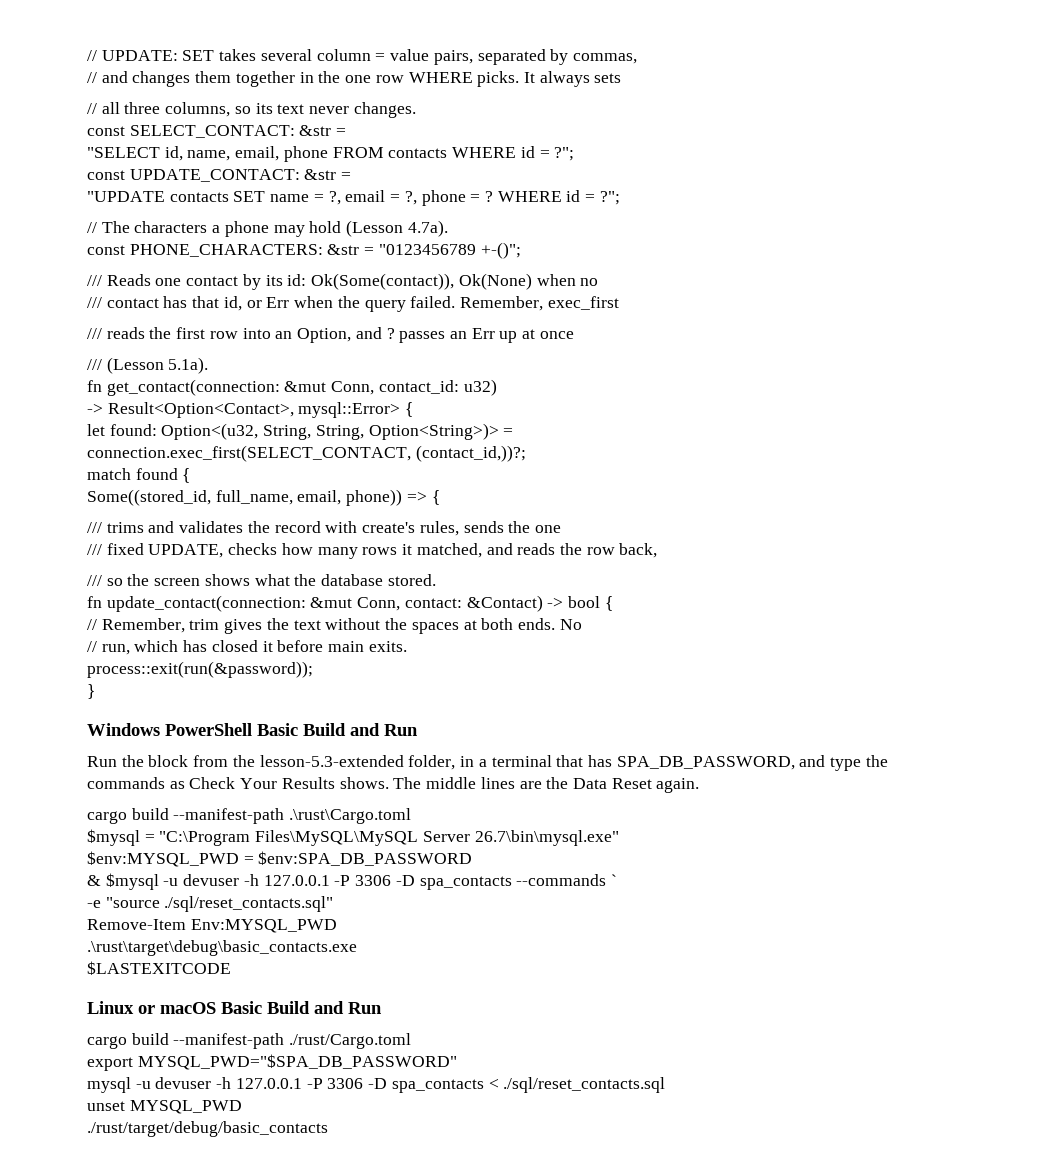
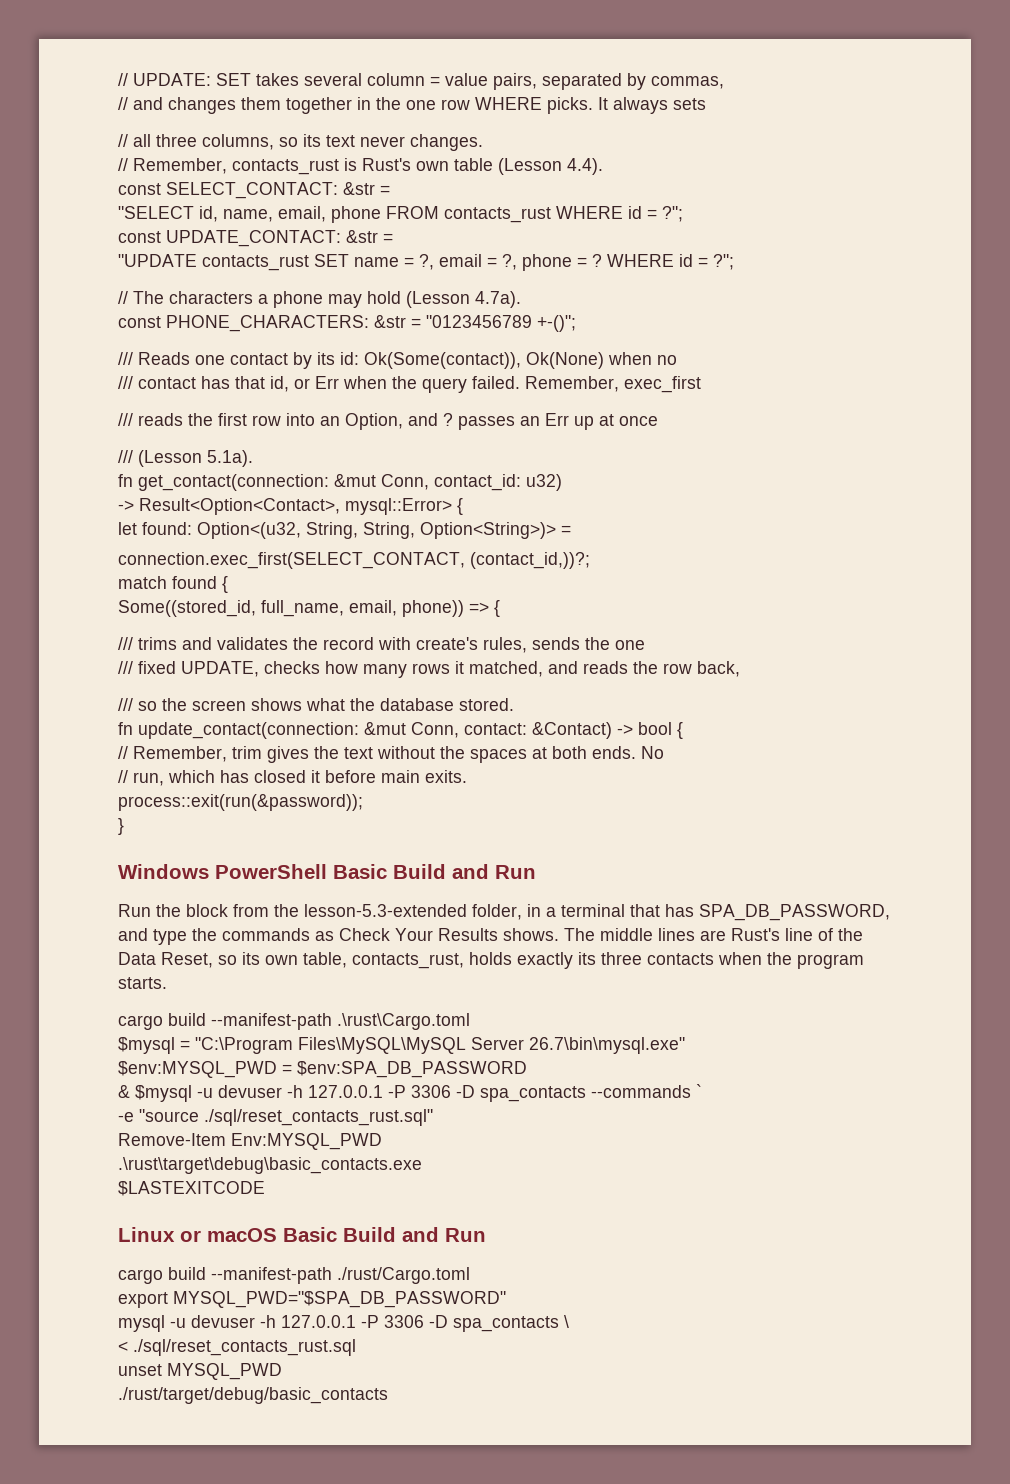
+ // Remember, contacts_rust is Rust's own table (Lesson 4.4).
- "SELECT id, name, email, phone FROM contacts WHERE id = ?";
+ "SELECT id, name, email, phone FROM contacts_rust WHERE id = ?";
- "UPDATE contacts SET name = ?, email = ?, phone = ?
+ "UPDATE contacts_rust SET name = ?, email = ?, phone = ?
- The middle lines are the Data Reset again.
+ The middle lines are Rust's line of the Data Reset, so its own table, contacts_rust, holds exactly its three contacts when the program starts.
- -e "source ./sql/reset_contacts.sql"
+ -e "source ./sql/reset_contacts_rust.sql"
- mysql -u devuser -h 127.0.0.1 -P 3306 -D spa_contacts < ./sql/reset_contacts.sql
+ mysql -u devuser -h 127.0.0.1 -P 3306 -D spa_contacts \
+ < ./sql/reset_contacts_rust.sql

